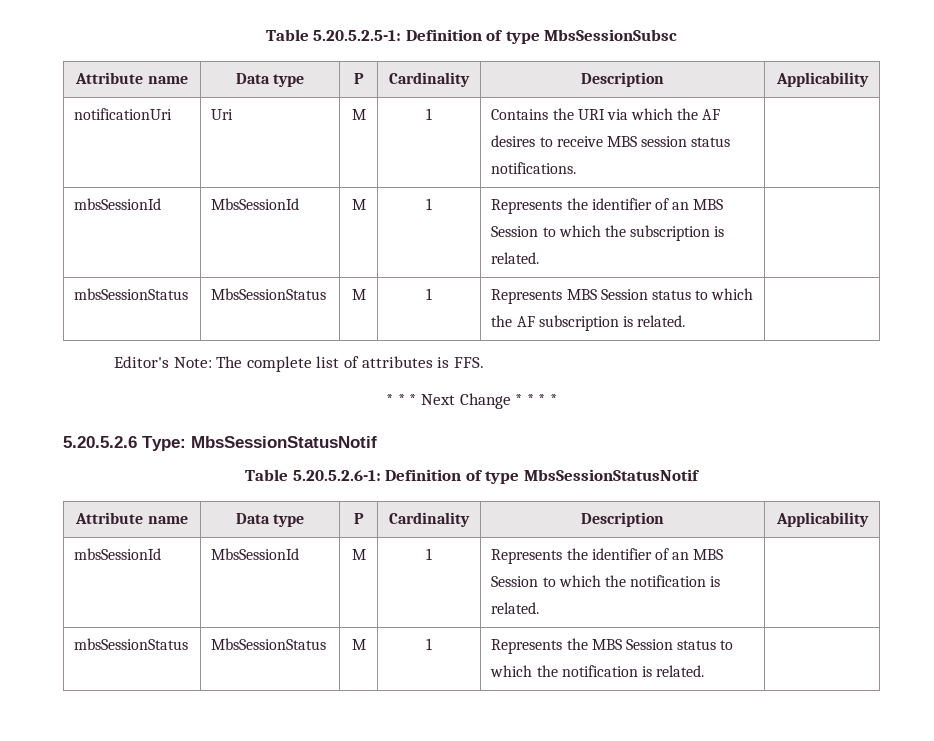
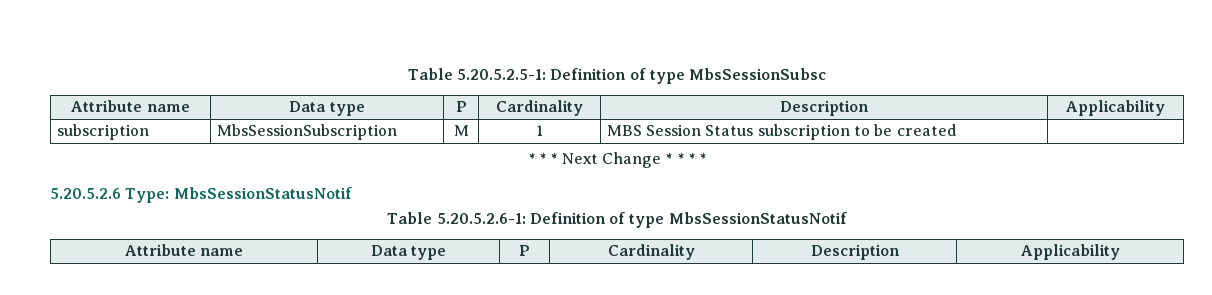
- notificationUri | Uri | M | 1 | Contains the URI via which the AF desires to receive MBS session status notifications. |
- mbsSessionId | MbsSessionId | M | 1 | Represents the identifier of an MBS Session to which the subscription is related. |
- mbsSessionStatus | MbsSessionStatus | M | 1 | Represents MBS Session status to which the AF subscription is related. |
- Editor's Note: The complete list of attributes is FFS.
+ subscription | MbsSessionSubscription | M | 1 | MBS Session Status subscription to be created |
- mbsSessionId | MbsSessionId | M | 1 | Represents the identifier of an MBS Session to which the notification is related. |
- mbsSessionStatus | MbsSessionStatus | M | 1 | Represents the MBS Session status to which the notification is related. |

